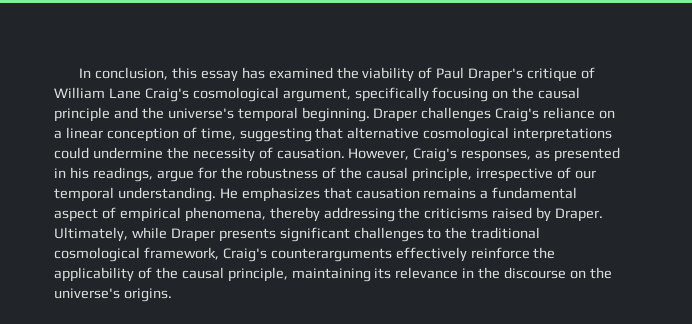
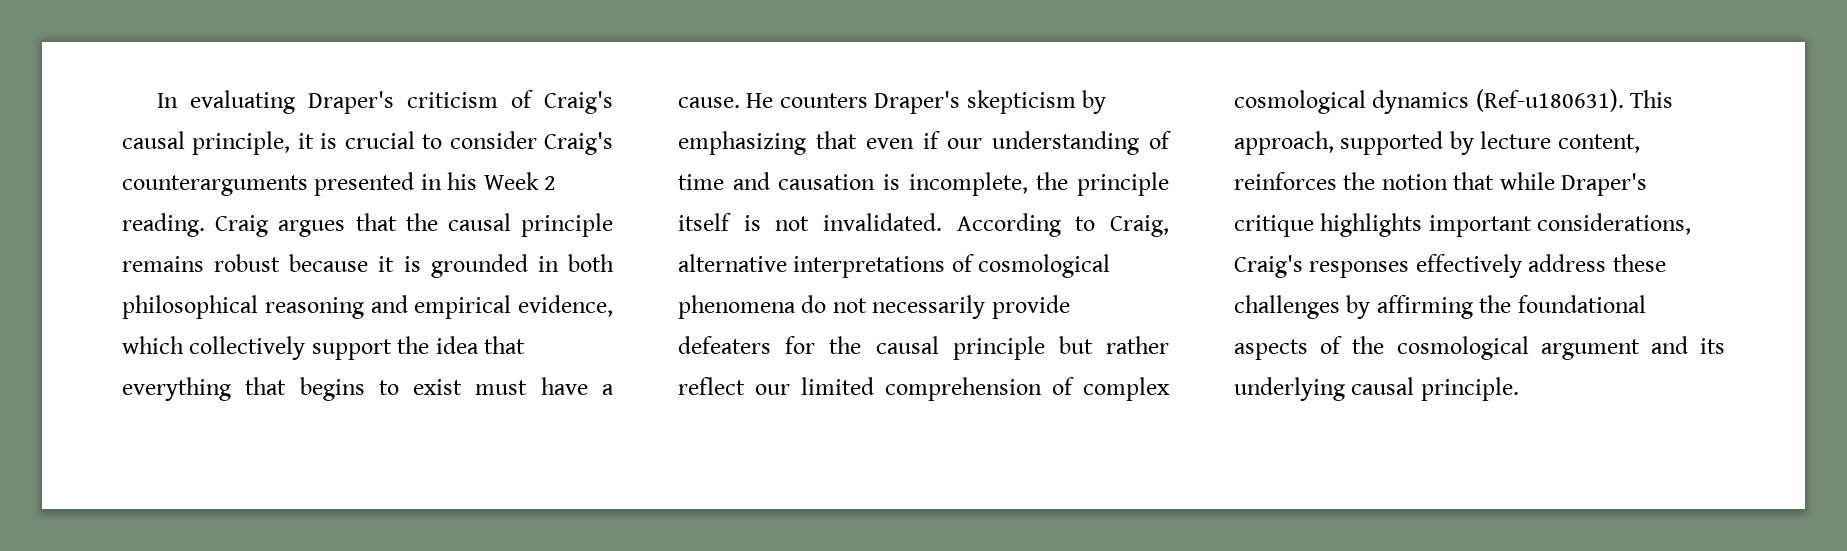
- In conclusion, this essay has examined the viability of Paul Draper's critique of William Lane Craig's cosmological argument, specifically focusing on the causal principle and the universe's temporal beginning. Draper challenges Craig's reliance on a linear conception of time, suggesting that alternative cosmological interpretations could undermine the necessity of causation. However, Craig's responses, as presented in his readings, argue for the robustness of the causal principle, irrespective of our temporal understanding. He emphasizes that causation remains a fundamental aspect of empirical phenomena, thereby addressing the criticisms raised by Draper. Ultimately, while Draper presents significant challenges to the traditional cosmological framework, Craig's counterarguments effectively reinforce the applicability of the causal principle, maintaining its relevance in the discourse on the universe's origins.
+ In evaluating Draper's criticism of Craig's causal principle, it is crucial to consider Craig's counterarguments presented in his Week 2 reading. Craig argues that the causal principle remains robust because it is grounded in both philosophical reasoning and empirical evidence, which collectively support the idea that everything that begins to exist must have a cause. He counters Draper's skepticism by emphasizing that even if our understanding of time and causation is incomplete, the principle itself is not invalidated. According to Craig, alternative interpretations of cosmological phenomena do not necessarily provide defeaters for the causal principle but rather reflect our limited comprehension of complex cosmological dynamics (Ref-u180631). This approach, supported by lecture content, reinforces the notion that while Draper's critique highlights important considerations, Craig's responses effectively address these challenges by affirming the foundational aspects of the cosmological argument and its underlying causal principle.

